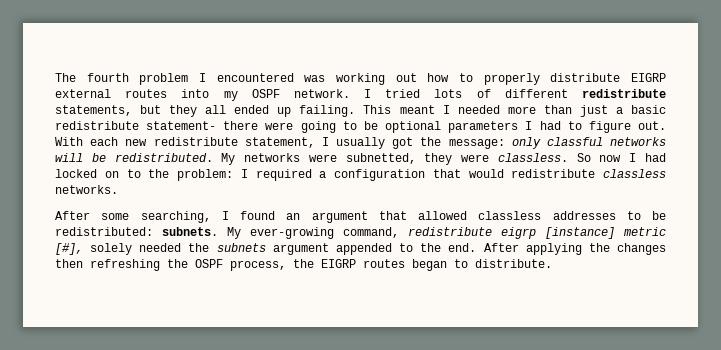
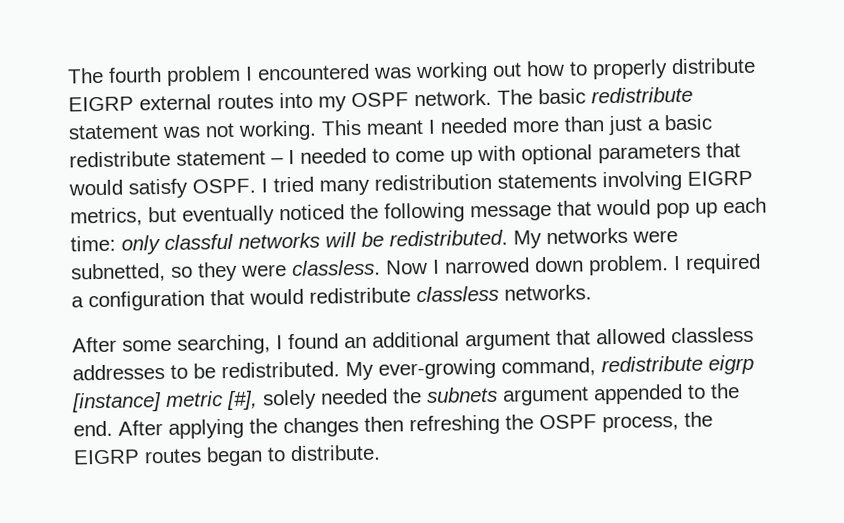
- I tried lots of different redistribute statements, but they all ended up failing.
+ The basic redistribute statement was not working.
- This meant I needed more than just a basic redistribute statement- there were going to be optional parameters I had to figure out. With each new redistribute statement, I usually got the message: only classful networks will be redistributed.
+ This meant I needed more than just a basic redistribute statement – I needed to come up with optional parameters that would satisfy OSPF. I tried many redistribution statements involving EIGRP metrics, but eventually noticed the following message that would pop up each time: only classful networks will be redistributed.
- My networks were subnetted, they were classless.
+ My networks were subnetted, so they were classless.
- So now I had locked on to the problem: I required a configuration that would redistribute classless networks.
+ Now I narrowed down problem. I required a configuration that would redistribute classless networks.
- After some searching, I found an argument that allowed classless addresses to be redistributed: subnets.
+ After some searching, I found an additional argument that allowed classless addresses to be redistributed.

